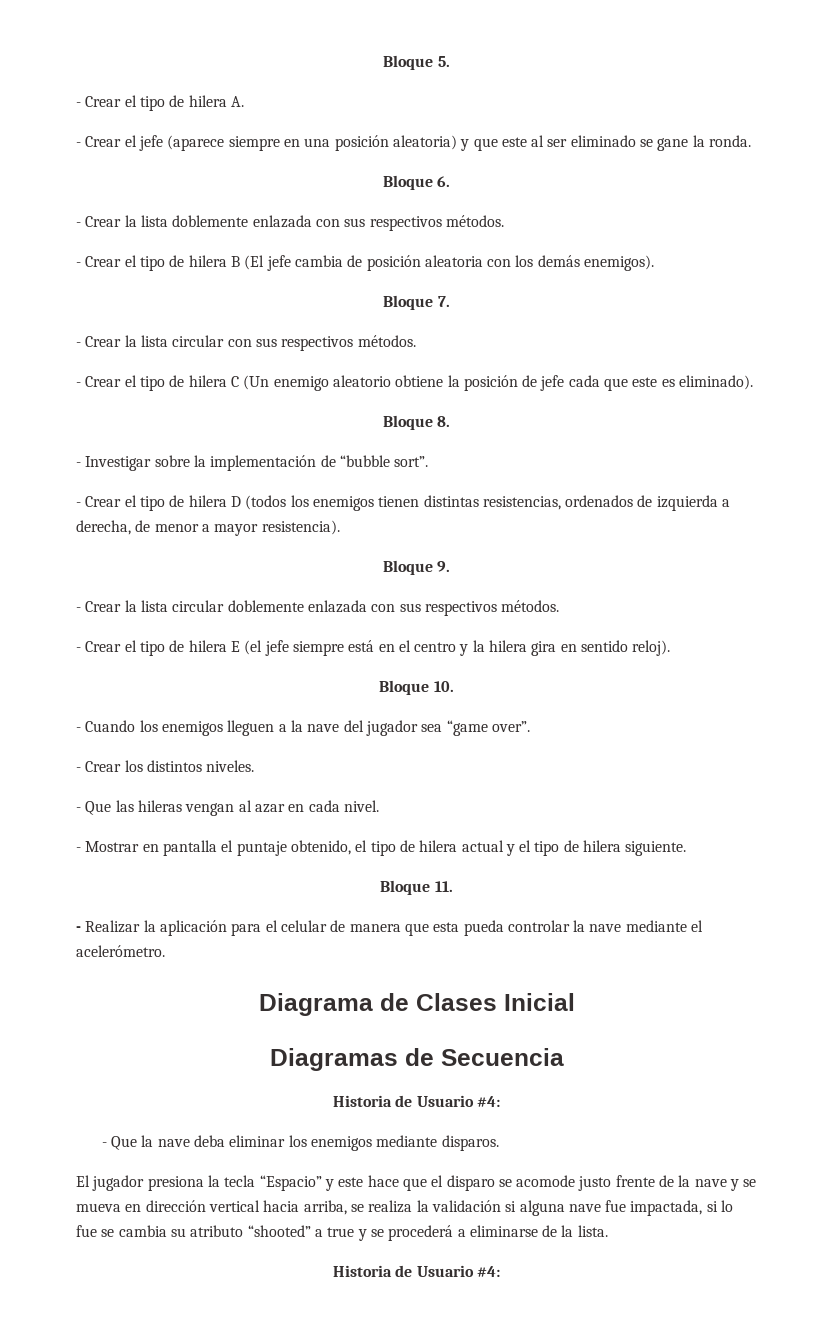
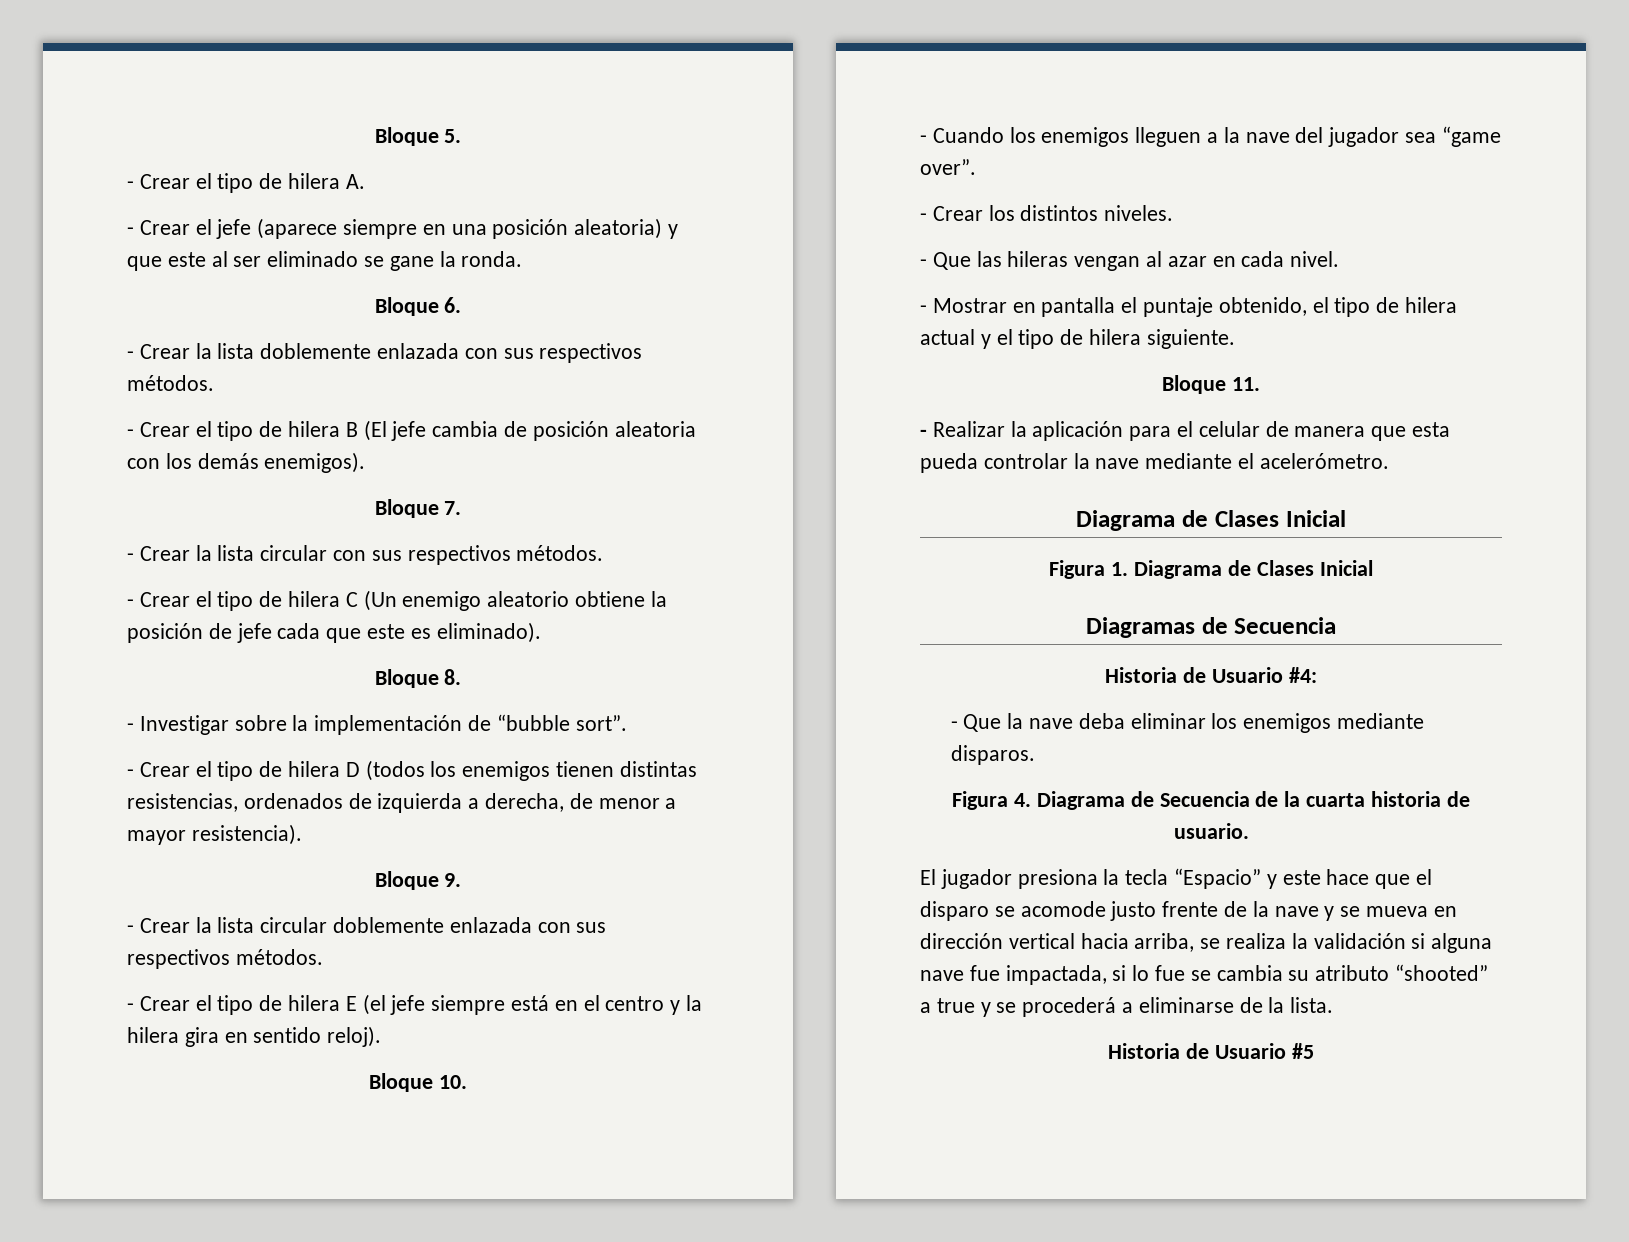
+ Figura 1. Diagrama de Clases Inicial
+ Figura 4. Diagrama de Secuencia de la cuarta historia de usuario.
  El jugador presiona la tecla “Espacio” y este hace que el disparo se acomode justo frente de la nave y se mueva en dirección vertical hacia arriba, se realiza la validación si alguna nave fue impactada, si lo fue se cambia su atributo “shooted” a true y se procederá a eliminarse de la lista.
- Historia de Usuario #4:
+ Historia de Usuario #5

